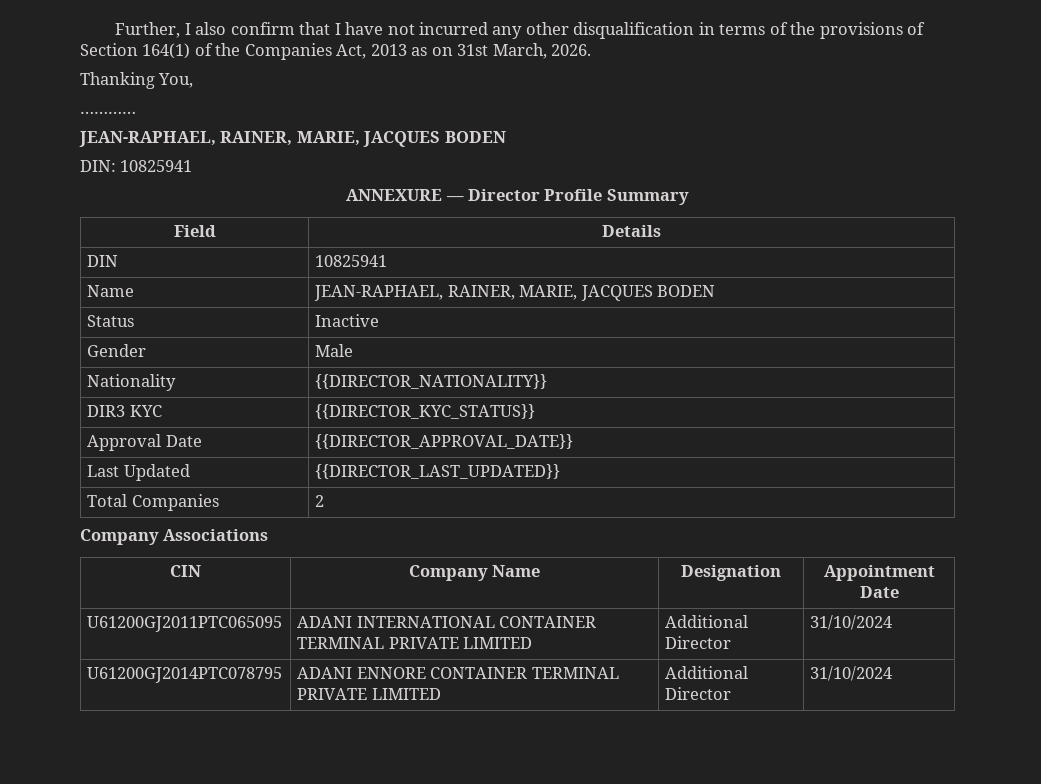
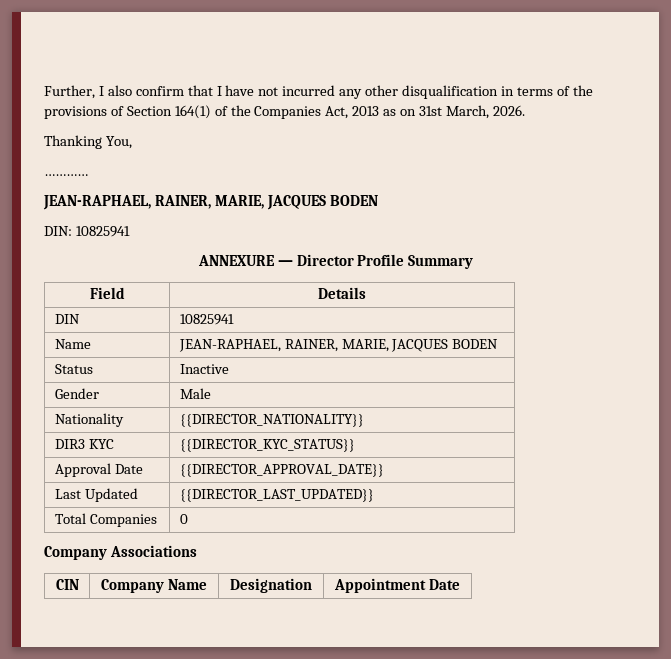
- Total Companies | 2
+ Total Companies | 0
- U61200GJ2011PTC065095 | ADANI INTERNATIONAL CONTAINER TERMINAL PRIVATE LIMITED | Additional Director | 31/10/2024
- U61200GJ2014PTC078795 | ADANI ENNORE CONTAINER TERMINAL PRIVATE LIMITED | Additional Director | 31/10/2024

